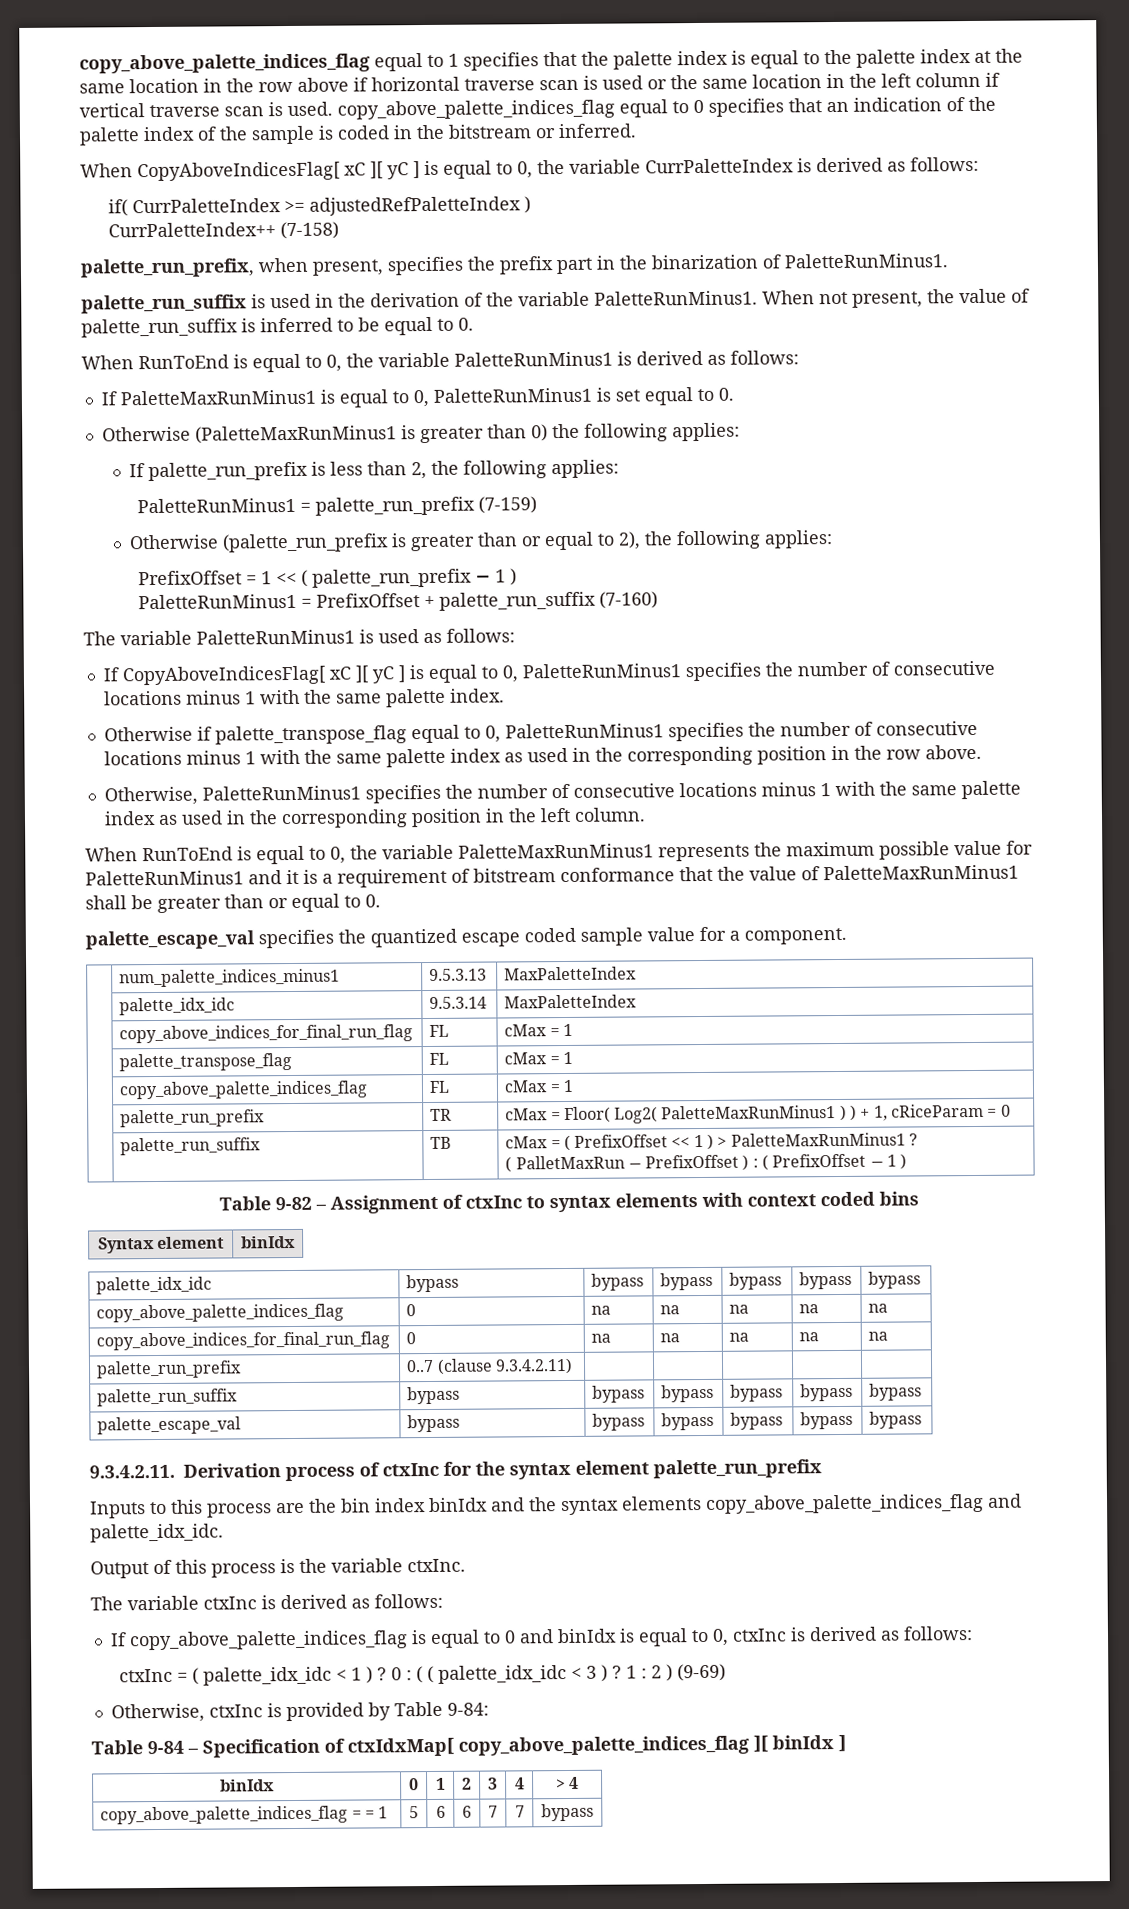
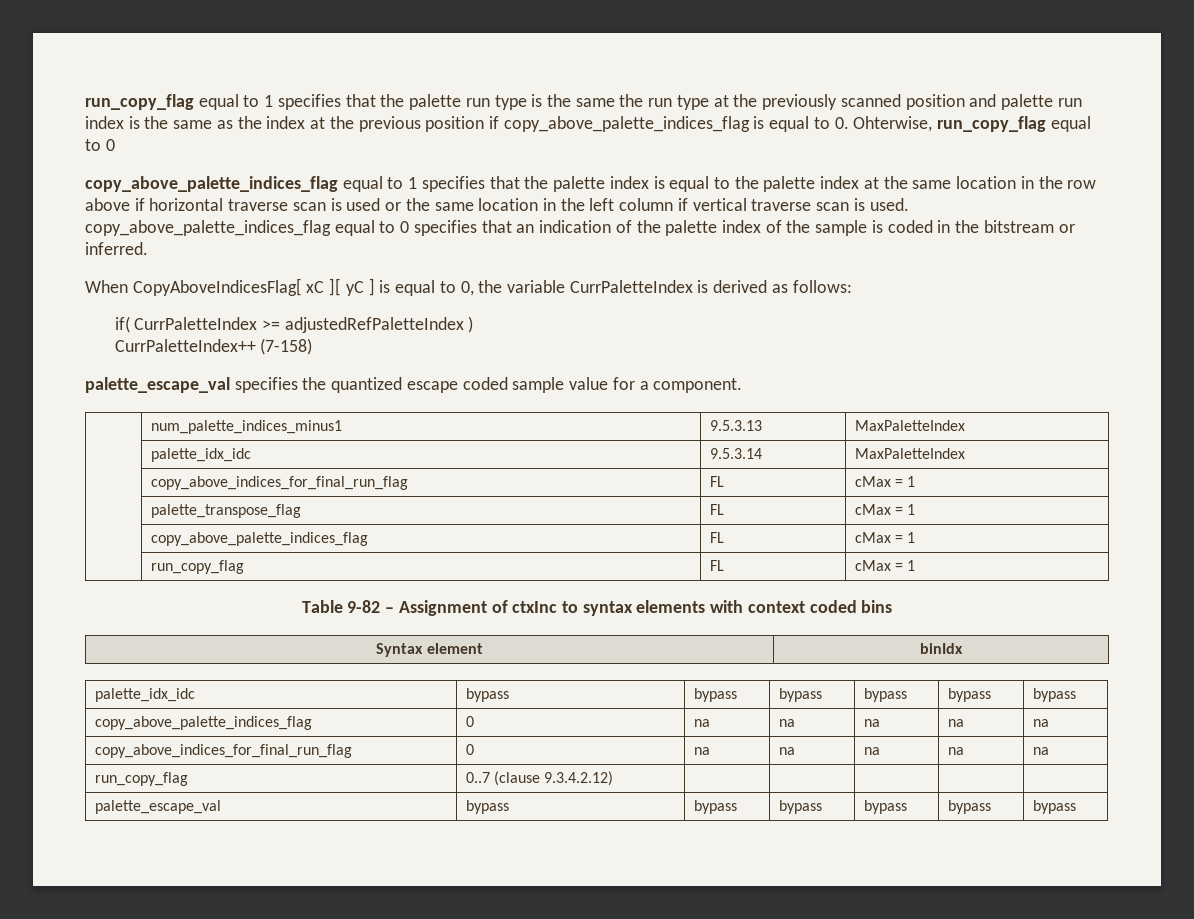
+ run_copy_flag equal to 1 specifies that the palette run type is the same the run type at the previously scanned position and palette run index is the same as the index at the previous position if copy_above_palette_indices_flag is equal to 0. Ohterwise, run_copy_flag equal to 0
- palette_run_prefix, when present, specifies the prefix part in the binarization of PaletteRunMinus1.
- palette_run_suffix is used in the derivation of the variable PaletteRunMinus1. When not present, the value of palette_run_suffix is inferred to be equal to 0.
- When RunToEnd is equal to 0, the variable PaletteRunMinus1 is derived as follows:
- If PaletteMaxRunMinus1 is equal to 0, PaletteRunMinus1 is set equal to 0.
- Otherwise (PaletteMaxRunMinus1 is greater than 0) the following applies:
- If palette_run_prefix is less than 2, the following applies:
- PaletteRunMinus1 = palette_run_prefix (7-159)
- Otherwise (palette_run_prefix is greater than or equal to 2), the following applies:
- PrefixOffset = 1 << ( palette_run_prefix − 1 )
- PaletteRunMinus1 = PrefixOffset + palette_run_suffix (7-160)
- The variable PaletteRunMinus1 is used as follows:
- If CopyAboveIndicesFlag[ xC ][ yC ] is equal to 0, PaletteRunMinus1 specifies the number of consecutive locations minus 1 with the same palette index.
- Otherwise if palette_transpose_flag equal to 0, PaletteRunMinus1 specifies the number of consecutive locations minus 1 with the same palette index as used in the corresponding position in the row above.
- Otherwise, PaletteRunMinus1 specifies the number of consecutive locations minus 1 with the same palette index as used in the corresponding position in the left column.
- When RunToEnd is equal to 0, the variable PaletteMaxRunMinus1 represents the maximum possible value for PaletteRunMinus1 and it is a requirement of bitstream conformance that the value of PaletteMaxRunMinus1 shall be greater than or equal to 0.
- | palette_run_prefix | TR | cMax = Floor( Log2( PaletteMaxRunMinus1 ) ) + 1, cRiceParam = 0
- | palette_run_suffix | TB | cMax = ( PrefixOffset << 1 ) > PaletteMaxRunMinus1 ?
- ( PalletMaxRun − PrefixOffset ) : ( PrefixOffset − 1 )
+ | run_copy_flag | FL | cMax = 1
- palette_run_prefix | 0..7 (clause 9.3.4.2.11) | | | | |
- palette_run_suffix | bypass | bypass | bypass | bypass | bypass | bypass
+ run_copy_flag | 0..7 (clause 9.3.4.2.12) | | | | |
- 9.3.4.2.11. Derivation process of ctxInc for the syntax element palette_run_prefix
- Inputs to this process are the bin index binIdx and the syntax elements copy_above_palette_indices_flag and palette_idx_idc.
- Output of this process is the variable ctxInc.
- The variable ctxInc is derived as follows:
- If copy_above_palette_indices_flag is equal to 0 and binIdx is equal to 0, ctxInc is derived as follows:
- ctxInc = ( palette_idx_idc < 1 ) ? 0 : ( ( palette_idx_idc < 3 ) ? 1 : 2 ) (9-69)
- Otherwise, ctxInc is provided by Table 9-84:
- Table 9-84 – Specification of ctxIdxMap[ copy_above_palette_indices_flag ][ binIdx ]
- binIdx | 0 | 1 | 2 | 3 | 4 | > 4
- copy_above_palette_indices_flag = = 1 | 5 | 6 | 6 | 7 | 7 | bypass

